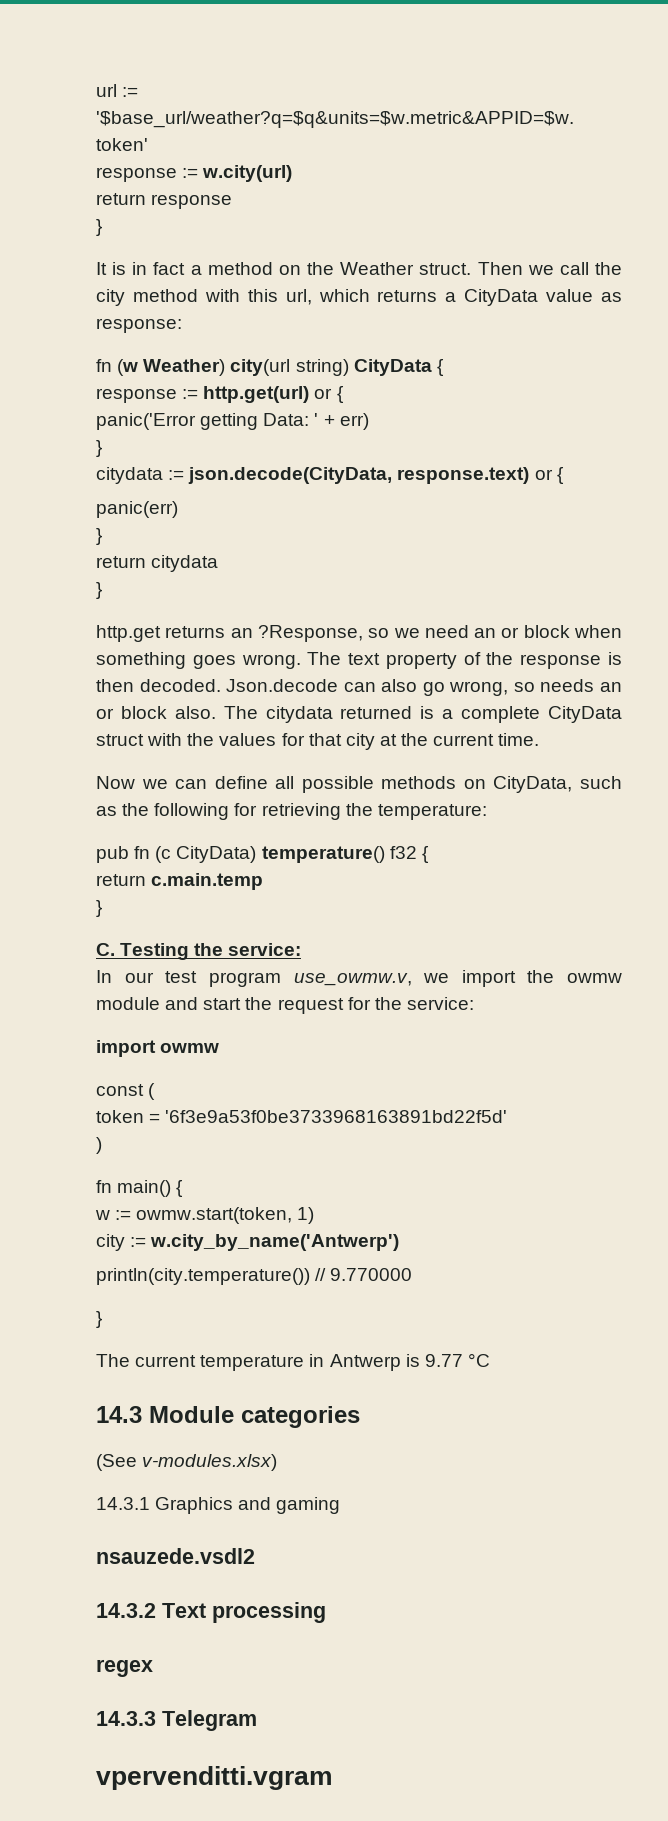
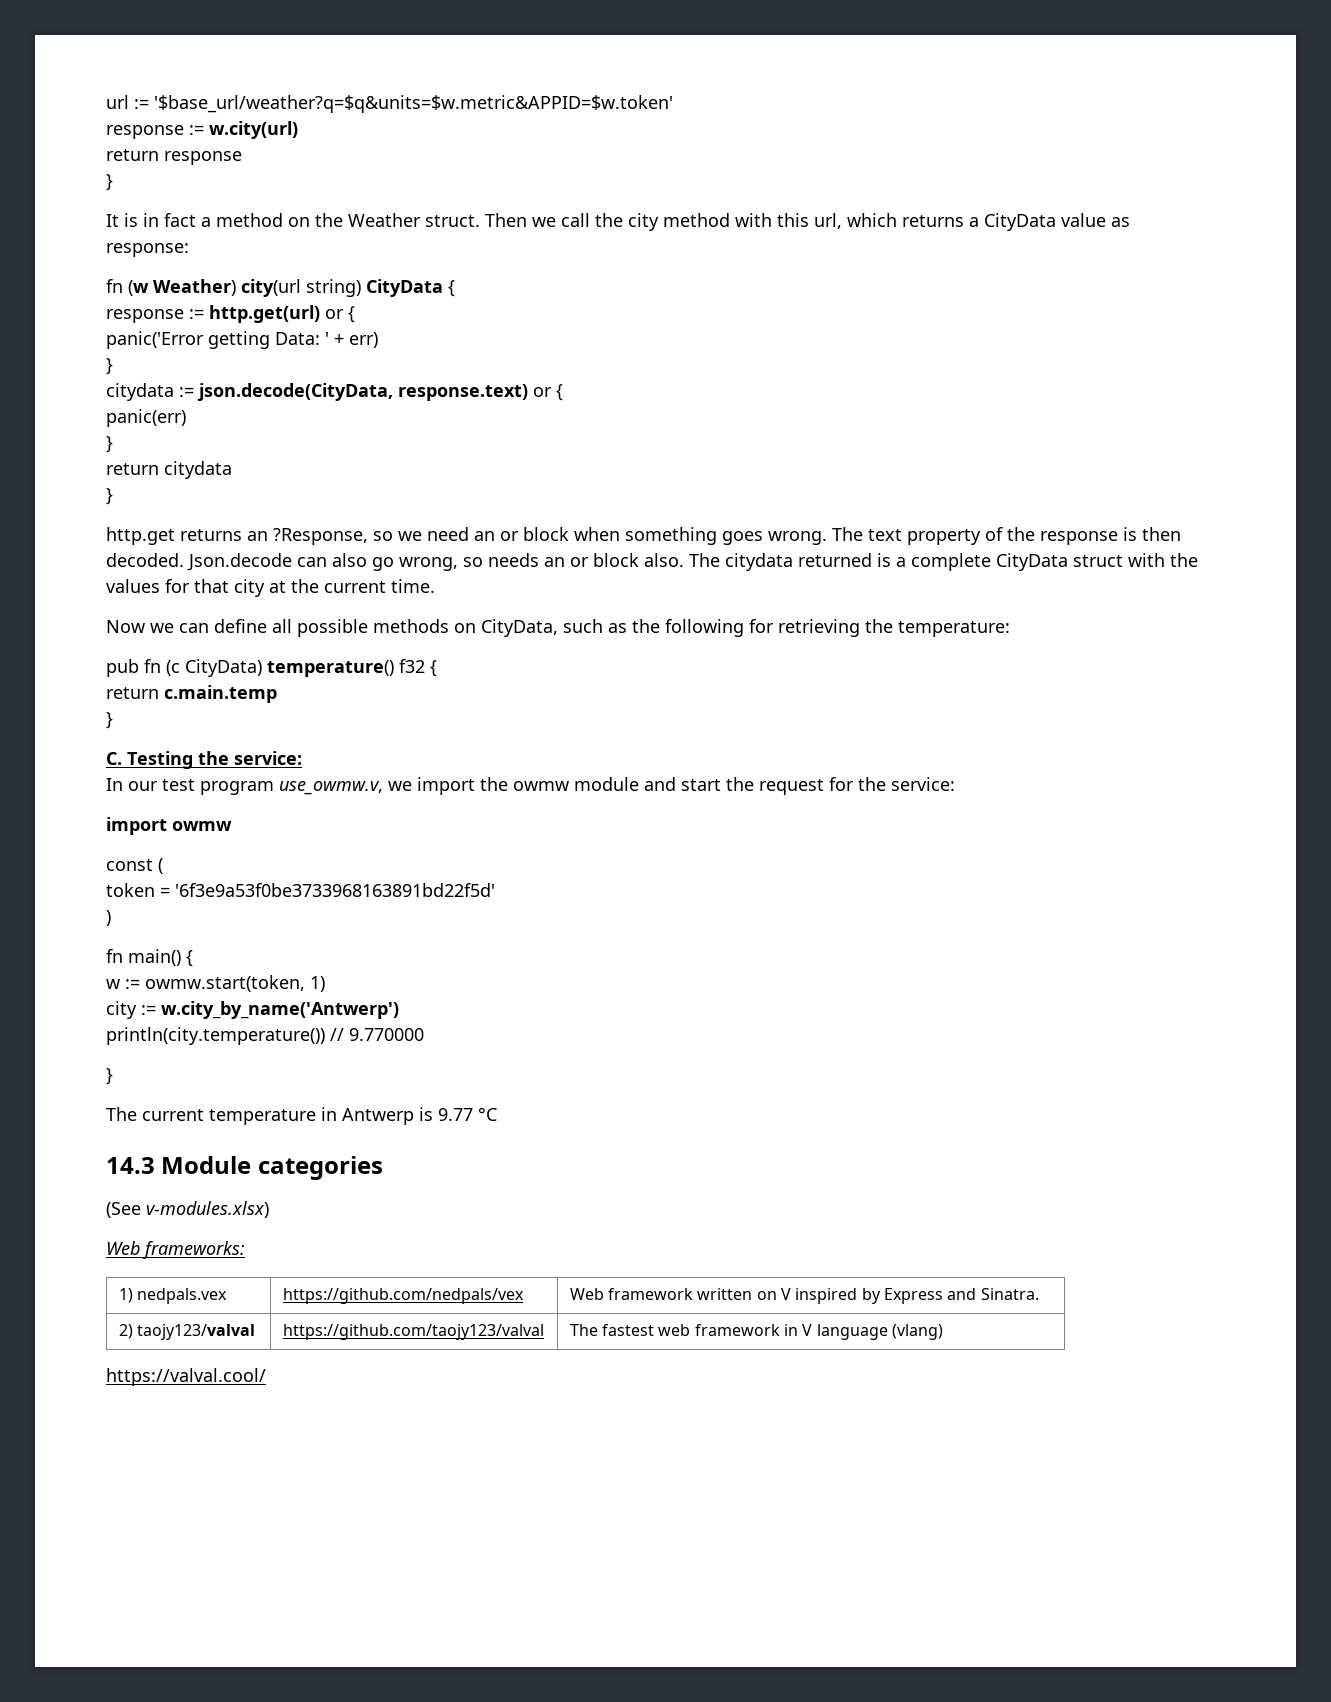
- 14.3.1 Graphics and gaming
- nsauzede.vsdl2
- 14.3.2 Text processing
- regex
- 14.3.3 Telegram
- vpervenditti.vgram
+ Web frameworks:
+ 1) nedpals.vex | https://github.com/nedpals/vex | Web framework written on V inspired by Express and Sinatra.
+ 2) taojy123/valval | https://github.com/taojy123/valval | The fastest web framework in V language (vlang)
+ https://valval.cool/

